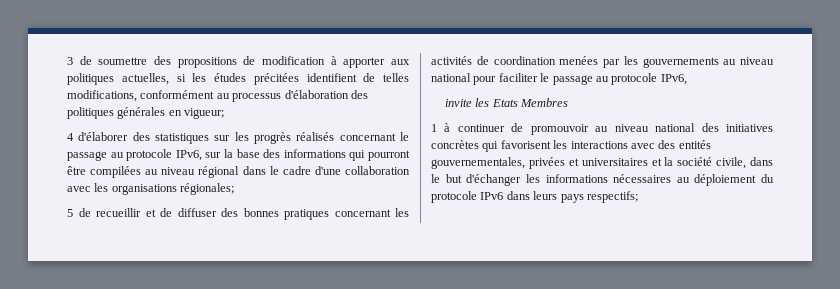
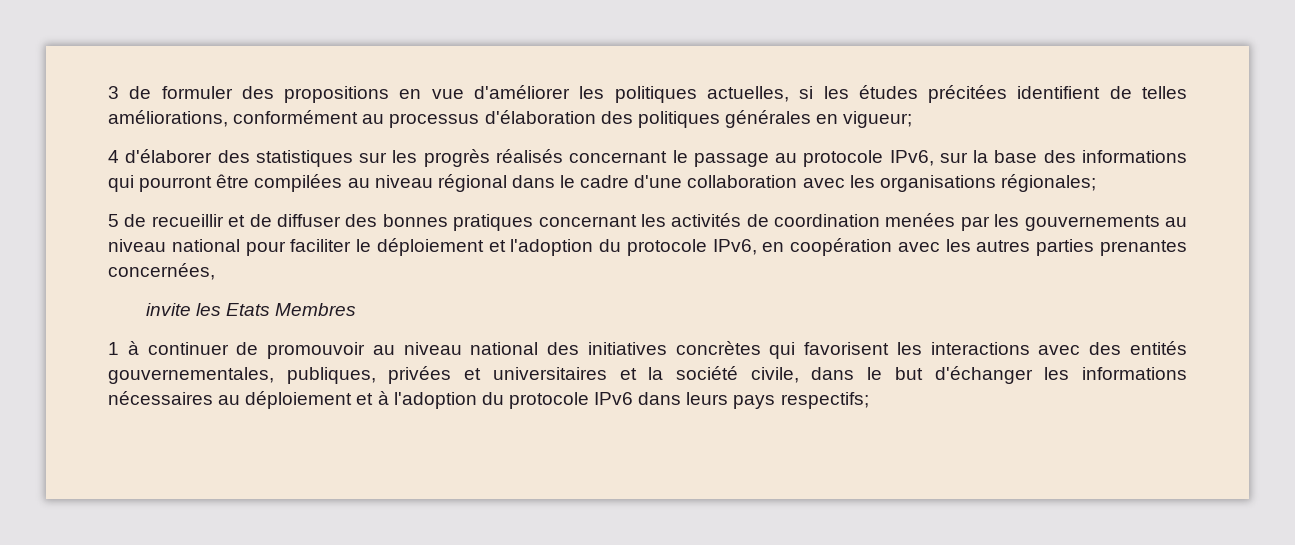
- 3 de soumettre des propositions de modification à apporter aux politiques actuelles, si les études précitées identifient de telles modifications, conformément au processus d'élaboration des politiques générales en vigueur;
+ 3 de formuler des propositions en vue d'améliorer les politiques actuelles, si les études précitées identifient de telles améliorations, conformément au processus d'élaboration des politiques générales en vigueur;
- 5 de recueillir et de diffuser des bonnes pratiques concernant les activités de coordination menées par les gouvernements au niveau national pour faciliter le passage au protocole IPv6,
+ 5 de recueillir et de diffuser des bonnes pratiques concernant les activités de coordination menées par les gouvernements au niveau national pour faciliter le déploiement et l'adoption du protocole IPv6, en coopération avec les autres parties prenantes concernées,
- 1 à continuer de promouvoir au niveau national des initiatives concrètes qui favorisent les interactions avec des entités gouvernementales, privées et universitaires et la société civile, dans le but d'échanger les informations nécessaires au déploiement du protocole IPv6 dans leurs pays respectifs;
+ 1 à continuer de promouvoir au niveau national des initiatives concrètes qui favorisent les interactions avec des entités gouvernementales, publiques, privées et universitaires et la société civile, dans le but d'échanger les informations nécessaires au déploiement et à l'adoption du protocole IPv6 dans leurs pays respectifs;

